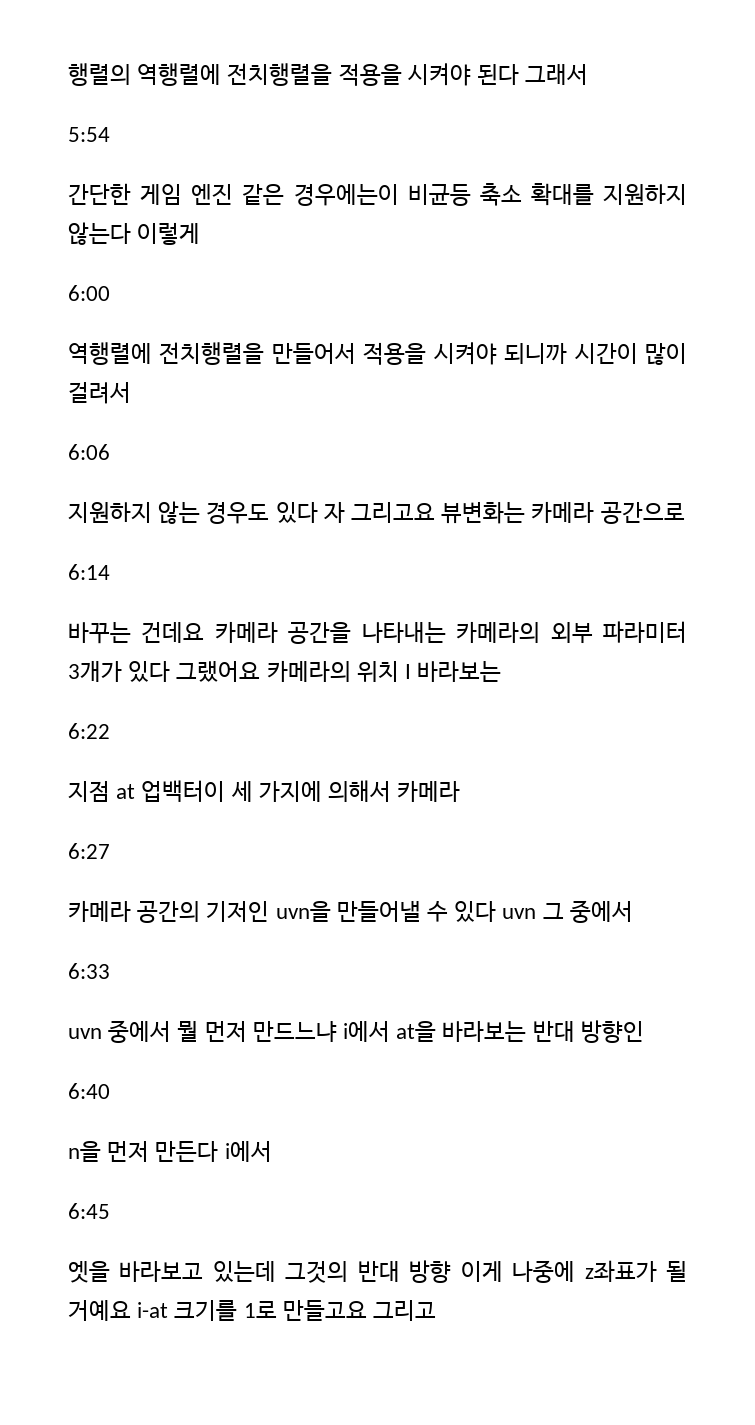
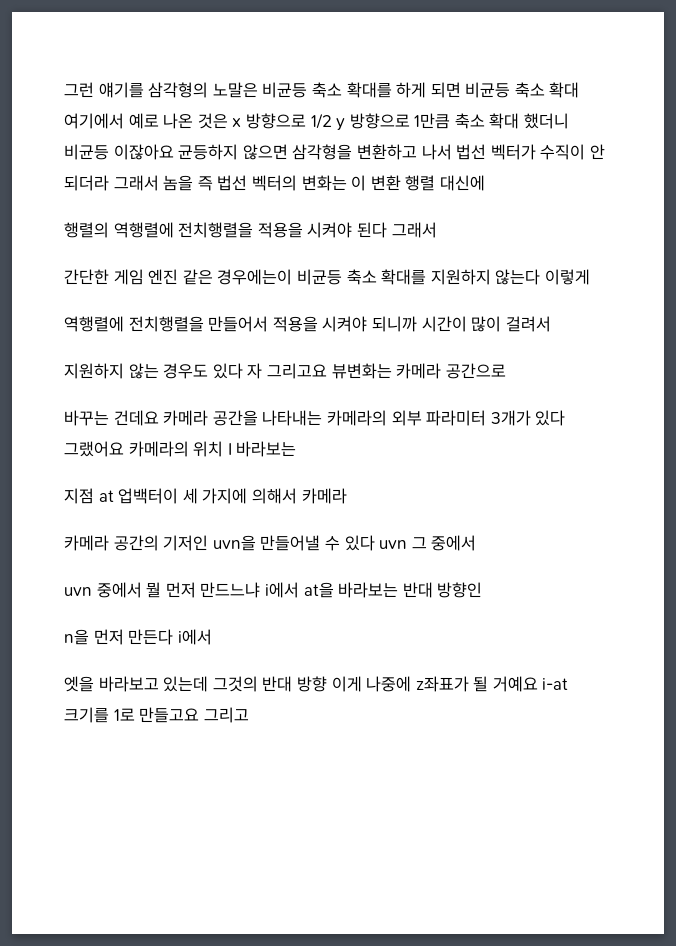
+ 그런 얘기를 삼각형의 노말은 비균등 축소 확대를 하게 되면 비균등 축소 확대 여기에서 예로 나온 것은 x 방향으로 1/2 y 방향으로 1만큼 축소 확대 했더니 비균등 이잖아요 균등하지 않으면 삼각형을 변환하고 나서 법선 벡터가 수직이 안 되더라 그래서 놈을 즉 법선 벡터의 변화는 이 변환 행렬 대신에
- 5:54
- 6:00
- 6:06
- 6:14
- 6:22
- 6:27
- 6:33
- 6:40
- 6:45

